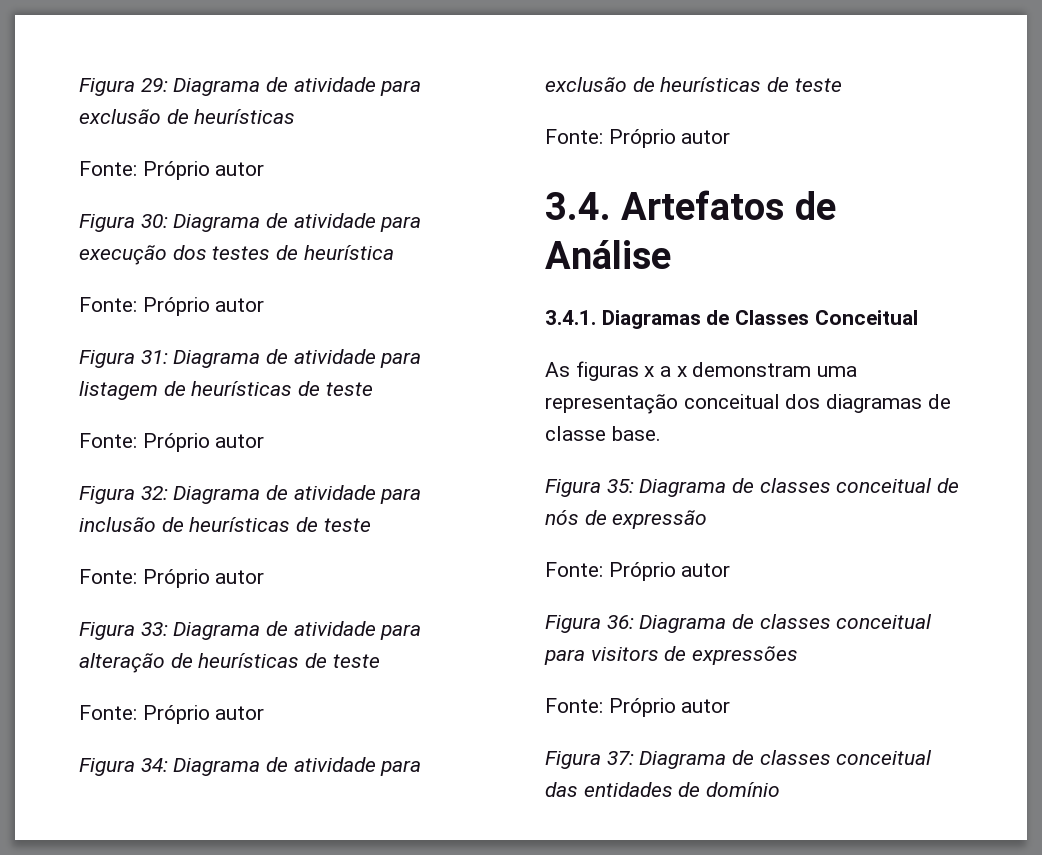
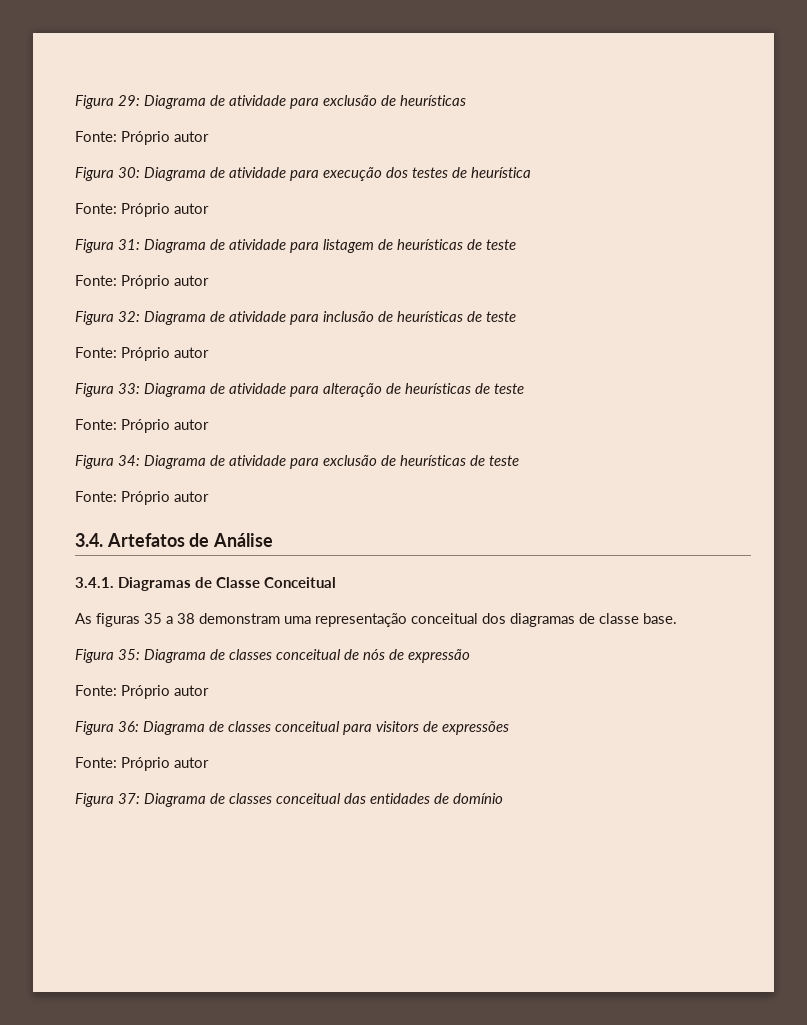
- 3.4.1. Diagramas de Classes Conceitual
+ 3.4.1. Diagramas de Classe Conceitual
- As figuras x a x demonstram uma representação conceitual dos diagramas de classe base.
+ As figuras 35 a 38 demonstram uma representação conceitual dos diagramas de classe base.

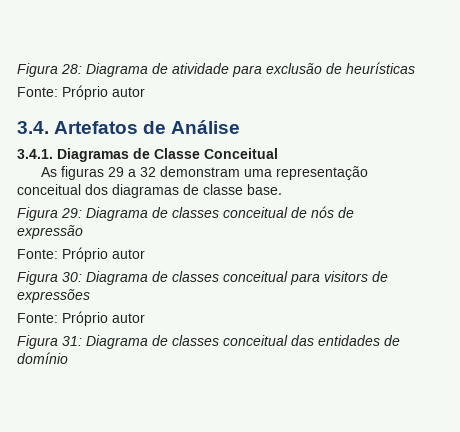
- Figura 29: Diagrama de atividade para exclusão de heurísticas
+ Figura 28: Diagrama de atividade para exclusão de heurísticas
- Figura 30: Diagrama de atividade para execução dos testes de heurística
- Fonte: Próprio autor
- Figura 31: Diagrama de atividade para listagem de heurísticas de teste
- Fonte: Próprio autor
- Figura 32: Diagrama de atividade para inclusão de heurísticas de teste
- Fonte: Próprio autor
- Figura 33: Diagrama de atividade para alteração de heurísticas de teste
- Fonte: Próprio autor
- Figura 34: Diagrama de atividade para exclusão de heurísticas de teste
- Fonte: Próprio autor
- As figuras 35 a 38 demonstram uma representação conceitual dos diagramas de classe base.
+ As figuras 29 a 32 demonstram uma representação conceitual dos diagramas de classe base.
- Figura 35: Diagrama de classes conceitual de nós de expressão
+ Figura 29: Diagrama de classes conceitual de nós de expressão
- Figura 36: Diagrama de classes conceitual para visitors de expressões
+ Figura 30: Diagrama de classes conceitual para visitors de expressões
- Figura 37: Diagrama de classes conceitual das entidades de domínio
+ Figura 31: Diagrama de classes conceitual das entidades de domínio

